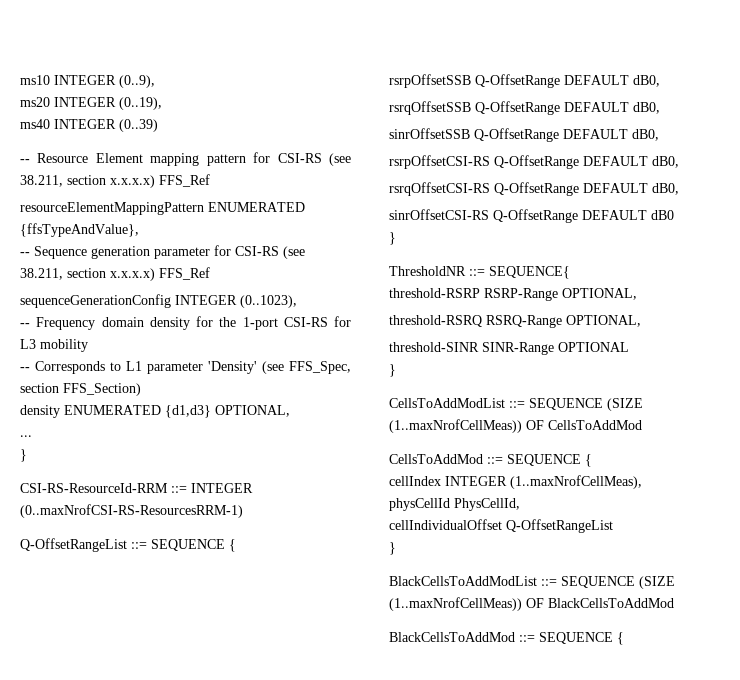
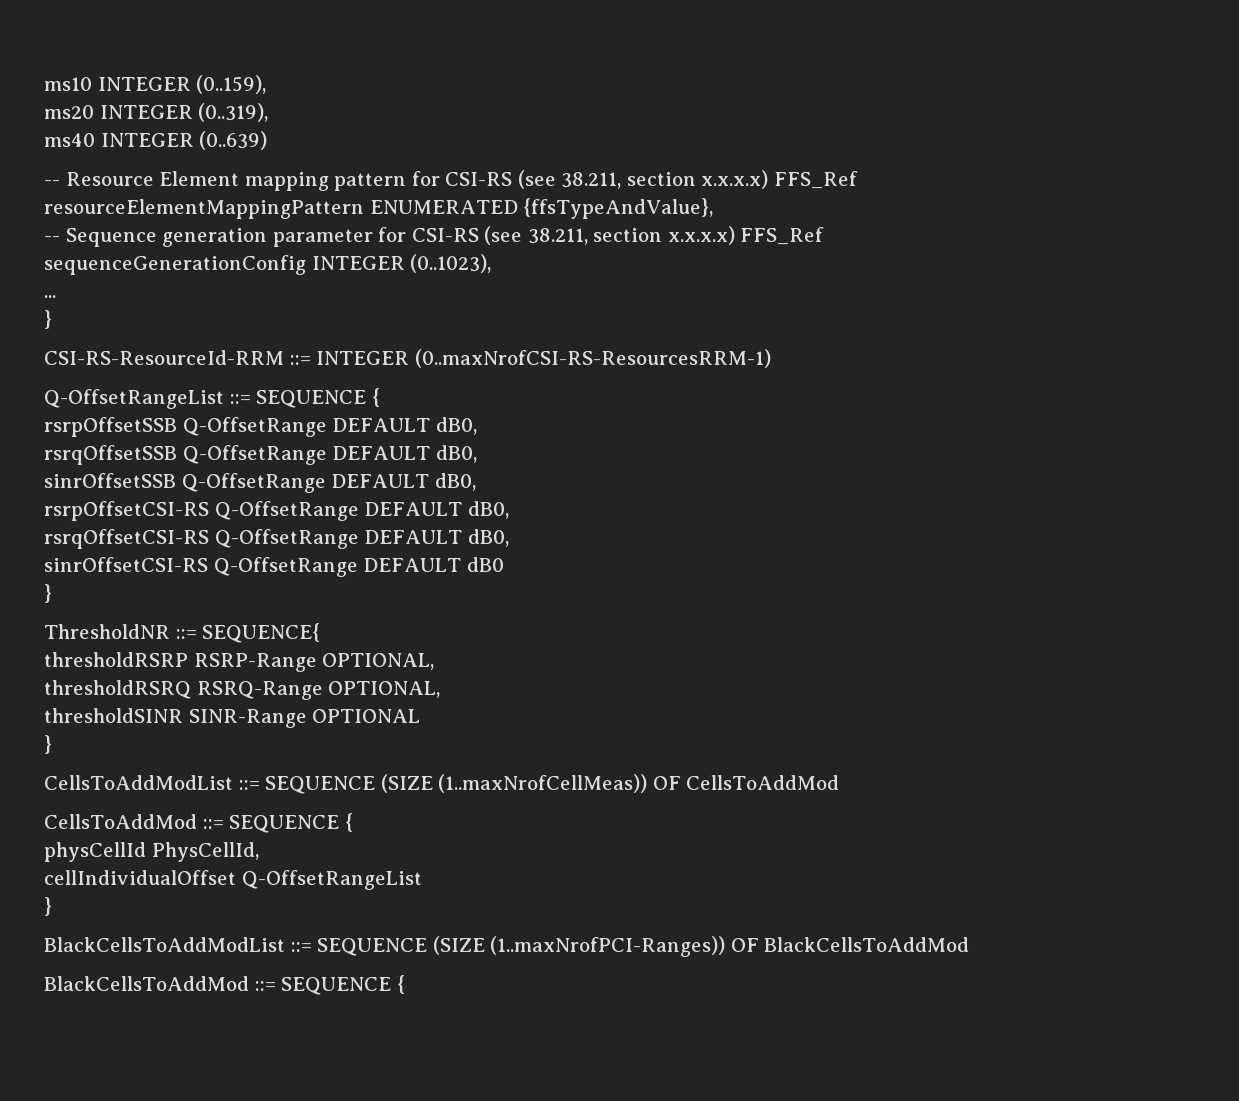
- ms10 INTEGER (0..9),
+ ms10 INTEGER (0..159),
- ms20 INTEGER (0..19),
+ ms20 INTEGER (0..319),
- ms40 INTEGER (0..39)
+ ms40 INTEGER (0..639)
- -- Frequency domain density for the 1-port CSI-RS for L3 mobility
- -- Corresponds to L1 parameter 'Density' (see FFS_Spec, section FFS_Section)
- density ENUMERATED {d1,d3} OPTIONAL,
- threshold-RSRP RSRP-Range OPTIONAL,
+ thresholdRSRP RSRP-Range OPTIONAL,
- threshold-RSRQ RSRQ-Range OPTIONAL,
+ thresholdRSRQ RSRQ-Range OPTIONAL,
- threshold-SINR SINR-Range OPTIONAL
+ thresholdSINR SINR-Range OPTIONAL
- cellIndex INTEGER (1..maxNrofCellMeas),
- BlackCellsToAddModList ::= SEQUENCE (SIZE (1..maxNrofCellMeas)) OF BlackCellsToAddMod
+ BlackCellsToAddModList ::= SEQUENCE (SIZE (1..maxNrofPCI-Ranges)) OF BlackCellsToAddMod

